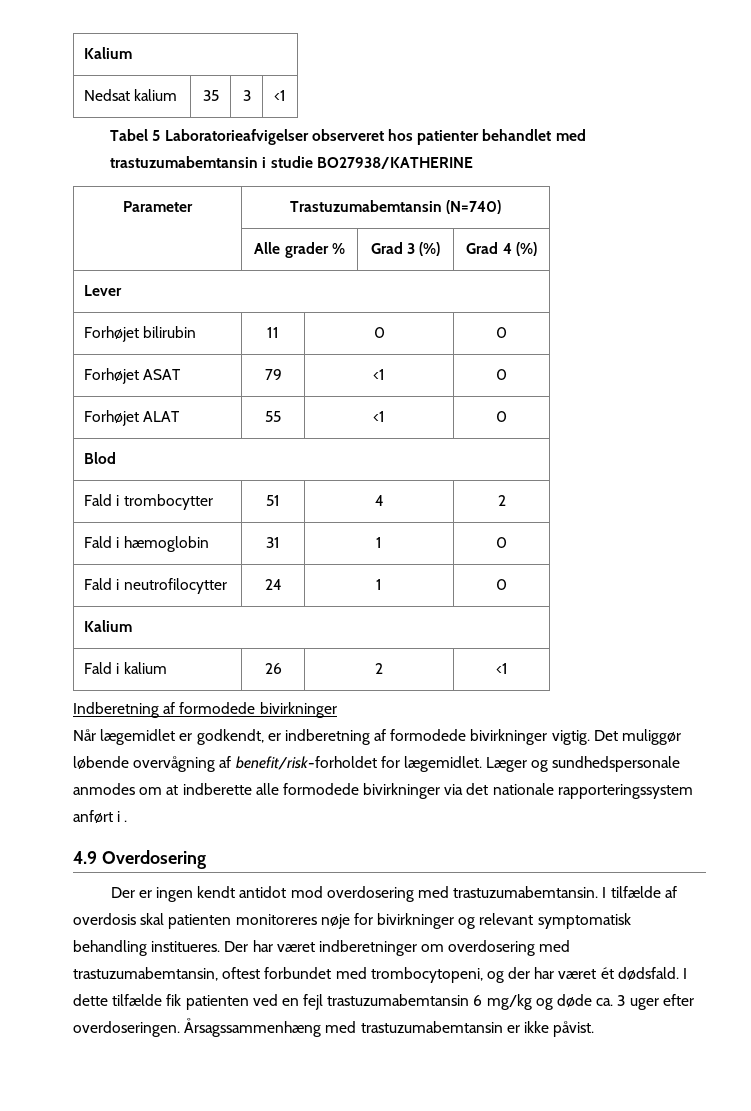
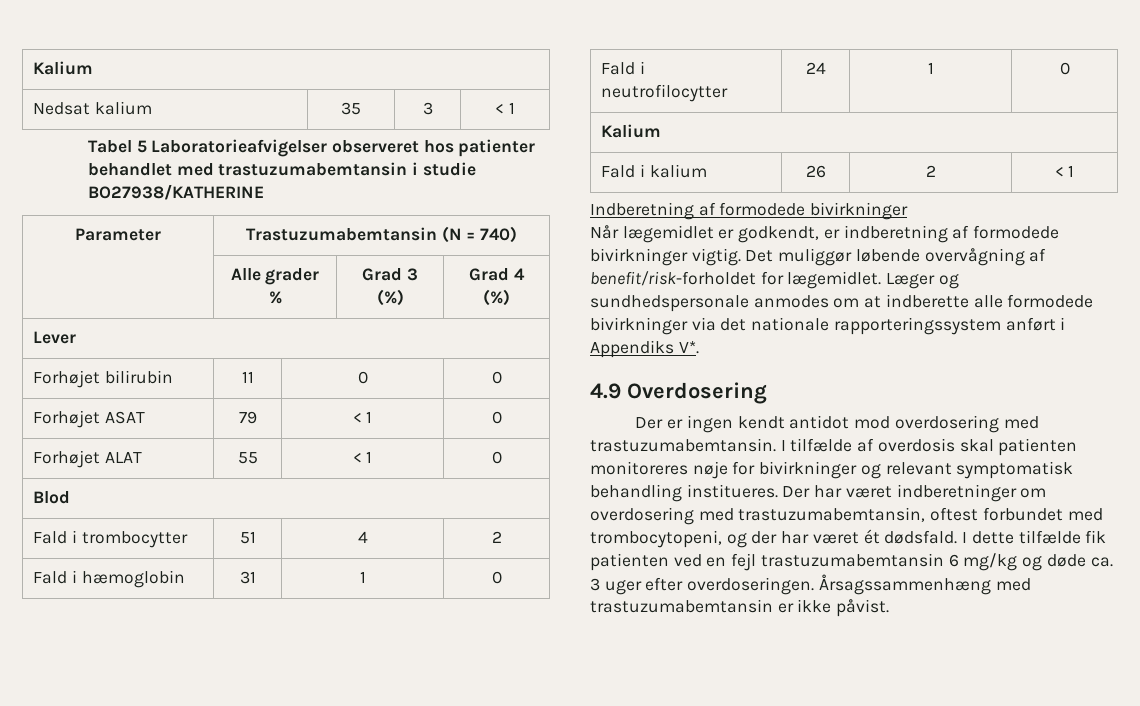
- Nedsat kalium | 35 | 3 | <1
+ Nedsat kalium | 35 | 3 | < 1
- Parameter | Trastuzumabemtansin (N=740)
+ Parameter | Trastuzumabemtansin (N = 740)
- Forhøjet ASAT | 79 | <1 | 0
+ Forhøjet ASAT | 79 | < 1 | 0
- Forhøjet ALAT | 55 | <1 | 0
+ Forhøjet ALAT | 55 | < 1 | 0
- Fald i kalium | 26 | 2 | <1
+ Fald i kalium | 26 | 2 | < 1
- Læger og sundhedspersonale anmodes om at indberette alle formodede bivirkninger via det nationale rapporteringssystem anført i .
+ Læger og sundhedspersonale anmodes om at indberette alle formodede bivirkninger via det nationale rapporteringssystem anført i Appendiks V*.

